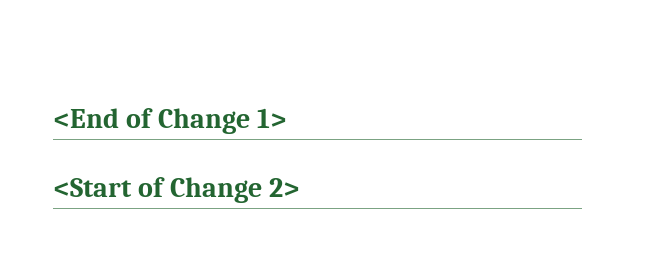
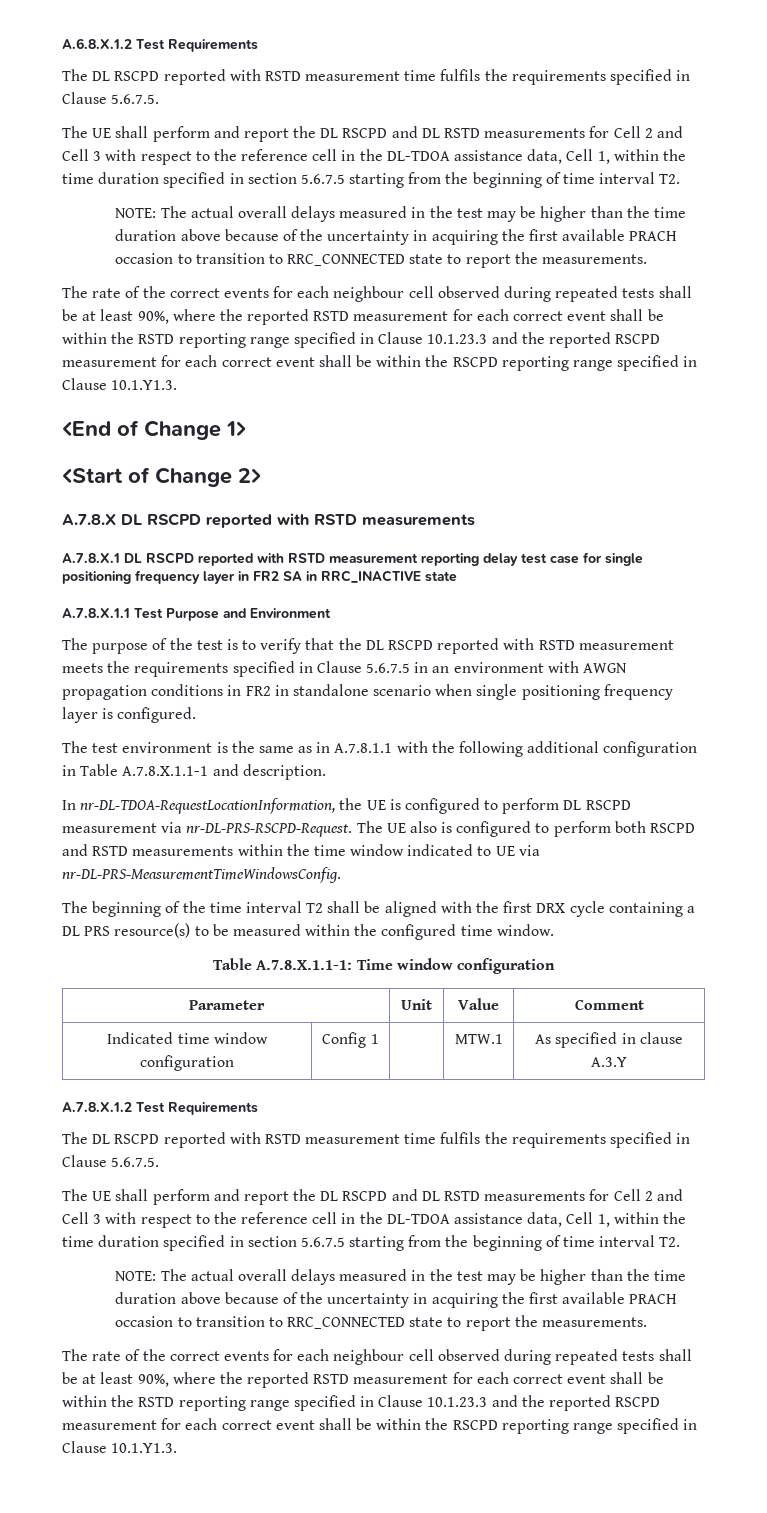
+ A.6.8.X.1.2 Test Requirements
+ The DL RSCPD reported with RSTD measurement time fulfils the requirements specified in Clause 5.6.7.5.
+ The UE shall perform and report the DL RSCPD and DL RSTD measurements for Cell 2 and Cell 3 with respect to the reference cell in the DL-TDOA assistance data, Cell 1, within the time duration specified in section 5.6.7.5 starting from the beginning of time interval T2.
+ NOTE: The actual overall delays measured in the test may be higher than the time duration above because of the uncertainty in acquiring the first available PRACH occasion to transition to RRC_CONNECTED state to report the measurements.
+ The rate of the correct events for each neighbour cell observed during repeated tests shall be at least 90%, where the reported RSTD measurement for each correct event shall be within the RSTD reporting range specified in Clause 10.1.23.3 and the reported RSCPD measurement for each correct event shall be within the RSCPD reporting range specified in Clause 10.1.Y1.3.
+ A.7.8.X DL RSCPD reported with RSTD measurements
+ A.7.8.X.1 DL RSCPD reported with RSTD measurement reporting delay test case for single positioning frequency layer in FR2 SA in RRC_INACTIVE state
+ A.7.8.X.1.1 Test Purpose and Environment
+ The purpose of the test is to verify that the DL RSCPD reported with RSTD measurement meets the requirements specified in Clause 5.6.7.5 in an environment with AWGN propagation conditions in FR2 in standalone scenario when single positioning frequency layer is configured.
+ The test environment is the same as in A.7.8.1.1 with the following additional configuration in Table A.7.8.X.1.1-1 and description.
+ In nr-DL-TDOA-RequestLocationInformation, the UE is configured to perform DL RSCPD measurement via nr-DL-PRS-RSCPD-Request. The UE also is configured to perform both RSCPD and RSTD measurements within the time window indicated to UE via nr-DL-PRS-MeasurementTimeWindowsConfig.
+ The beginning of the time interval T2 shall be aligned with the first DRX cycle containing a DL PRS resource(s) to be measured within the configured time window.
+ Table A.7.8.X.1.1-1: Time window configuration
+ Parameter | Unit | Value | Comment
+ Indicated time window configuration | Config 1 | | MTW.1 | As specified in clause A.3.Y
+ A.7.8.X.1.2 Test Requirements
+ The DL RSCPD reported with RSTD measurement time fulfils the requirements specified in Clause 5.6.7.5.
+ The UE shall perform and report the DL RSCPD and DL RSTD measurements for Cell 2 and Cell 3 with respect to the reference cell in the DL-TDOA assistance data, Cell 1, within the time duration specified in section 5.6.7.5 starting from the beginning of time interval T2.
+ NOTE: The actual overall delays measured in the test may be higher than the time duration above because of the uncertainty in acquiring the first available PRACH occasion to transition to RRC_CONNECTED state to report the measurements.
+ The rate of the correct events for each neighbour cell observed during repeated tests shall be at least 90%, where the reported RSTD measurement for each correct event shall be within the RSTD reporting range specified in Clause 10.1.23.3 and the reported RSCPD measurement for each correct event shall be within the RSCPD reporting range specified in Clause 10.1.Y1.3.

